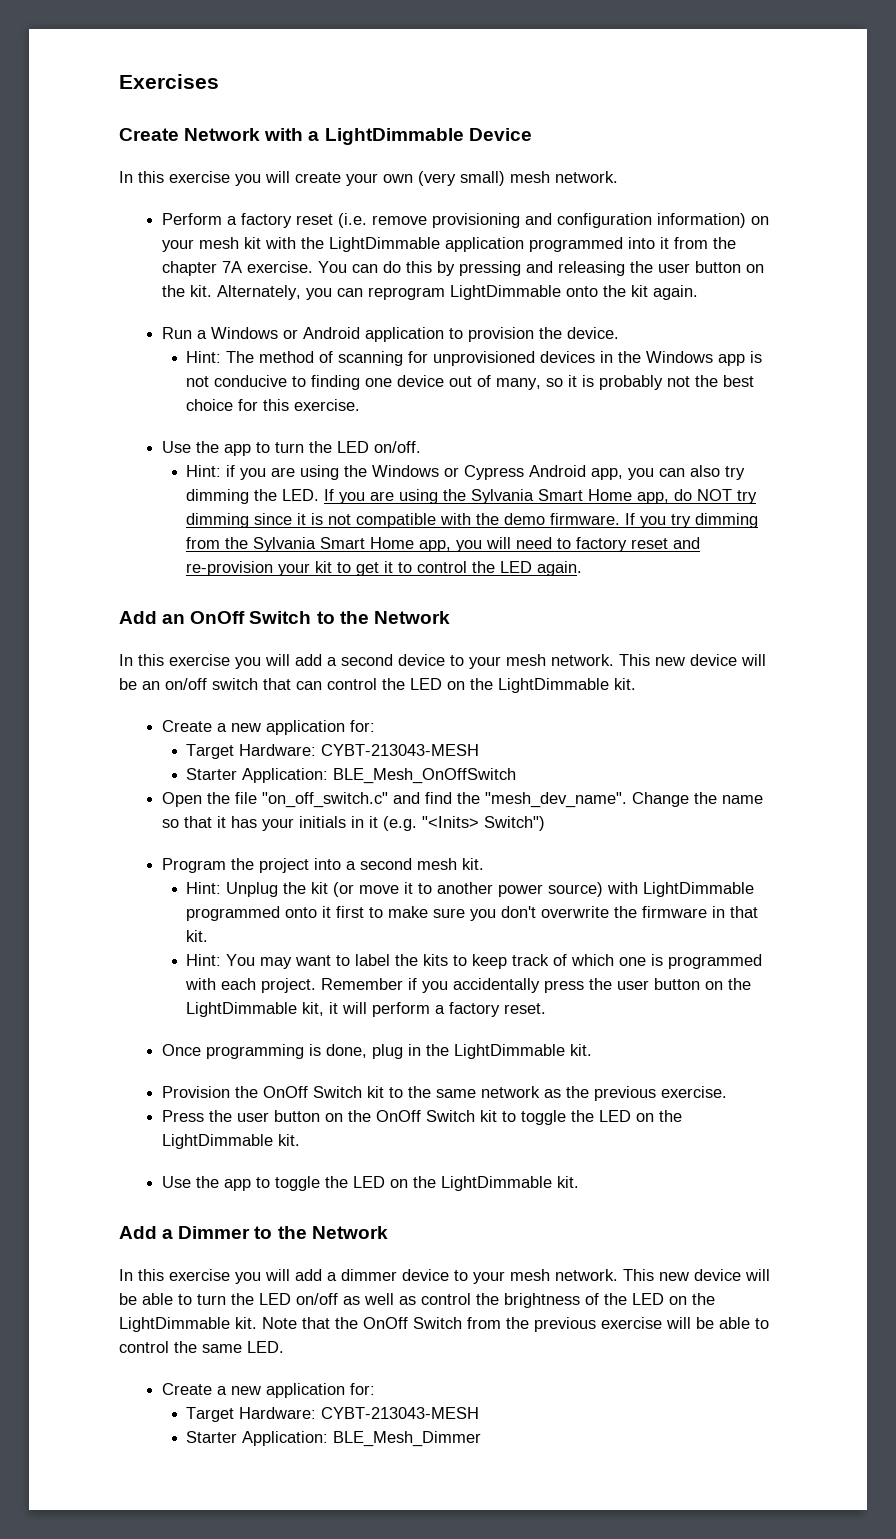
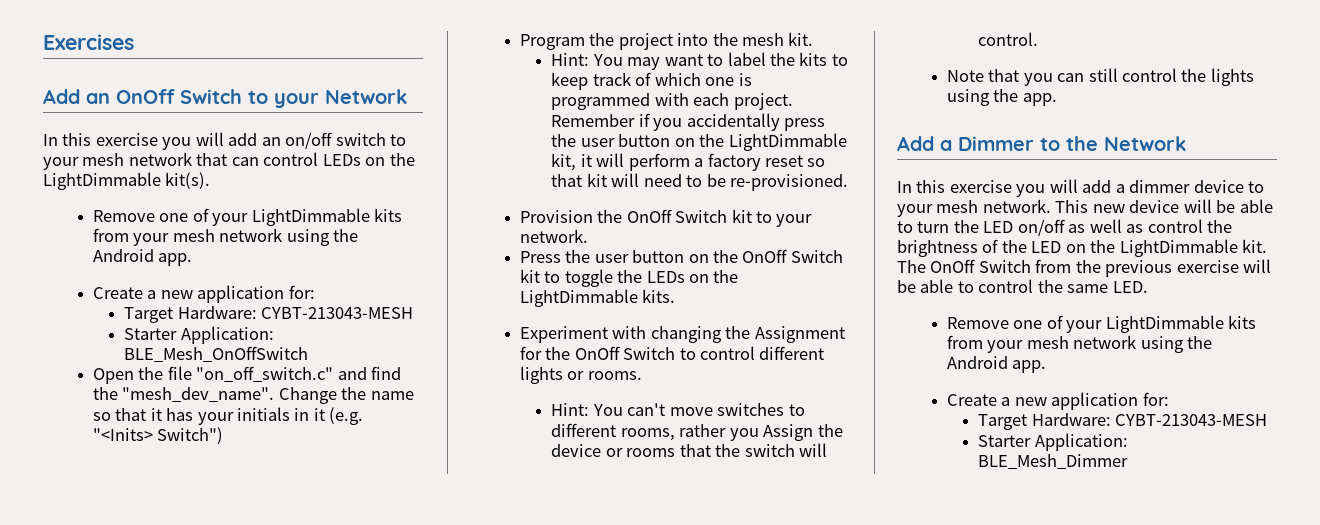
- Create Network with a LightDimmable Device
- In this exercise you will create your own (very small) mesh network.
- Perform a factory reset (i.e. remove provisioning and configuration information) on your mesh kit with the LightDimmable application programmed into it from the chapter 7A exercise. You can do this by pressing and releasing the user button on the kit. Alternately, you can reprogram LightDimmable onto the kit again.
- Run a Windows or Android application to provision the device.
- Hint: The method of scanning for unprovisioned devices in the Windows app is not conducive to finding one device out of many, so it is probably not the best choice for this exercise.
- Use the app to turn the LED on/off.
- Hint: if you are using the Windows or Cypress Android app, you can also try dimming the LED. If you are using the Sylvania Smart Home app, do NOT try dimming since it is not compatible with the demo firmware. If you try dimming from the Sylvania Smart Home app, you will need to factory reset and re-provision your kit to get it to control the LED again.
- Add an OnOff Switch to the Network
- In this exercise you will add a second device to your mesh network. This new device will be an on/off switch that can control the LED on the LightDimmable kit.
+ Add an OnOff Switch to your Network
+ In this exercise you will add an on/off switch to your mesh network that can control LEDs on the LightDimmable kit(s).
+ Remove one of your LightDimmable kits from your mesh network using the Android app.
- Program the project into a second mesh kit.
+ Program the project into the mesh kit.
- Hint: Unplug the kit (or move it to another power source) with LightDimmable programmed onto it first to make sure you don't overwrite the firmware in that kit.
- Remember if you accidentally press the user button on the LightDimmable kit, it will perform a factory reset.
- Once programming is done, plug in the LightDimmable kit.
+ Remember if you accidentally press the user button on the LightDimmable kit, it will perform a factory reset so that kit will need to be re-provisioned.
- Provision the OnOff Switch kit to the same network as the previous exercise.
+ Provision the OnOff Switch kit to your network.
- Press the user button on the OnOff Switch kit to toggle the LED on the LightDimmable kit.
- Use the app to toggle the LED on the LightDimmable kit.
+ Press the user button on the OnOff Switch kit to toggle the LEDs on the LightDimmable kits.
+ Experiment with changing the Assignment for the OnOff Switch to control different lights or rooms.
+ Hint: You can't move switches to different rooms, rather you Assign the device or rooms that the switch will control.
+ Note that you can still control the lights using the app.
- Note that the OnOff Switch from the previous exercise will be able to control the same LED.
+ The OnOff Switch from the previous exercise will be able to control the same LED.
+ Remove one of your LightDimmable kits from your mesh network using the Android app.

